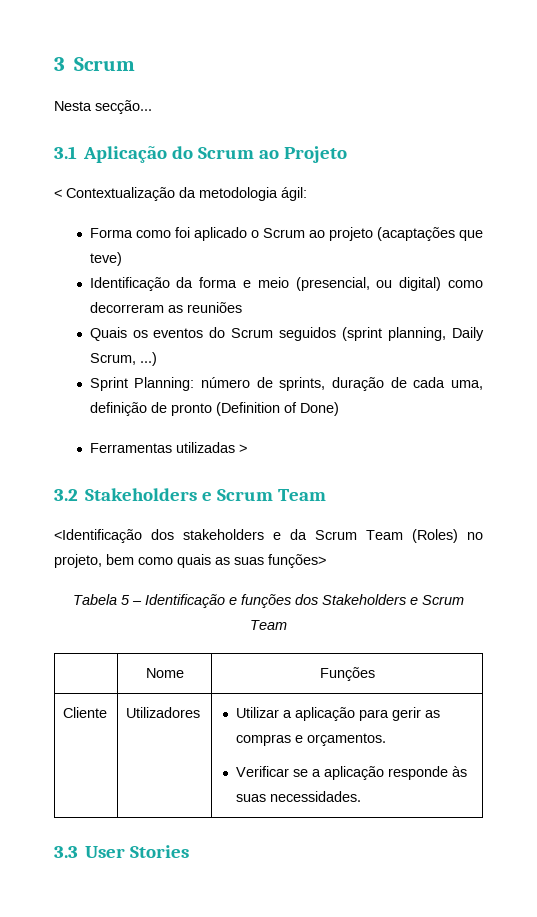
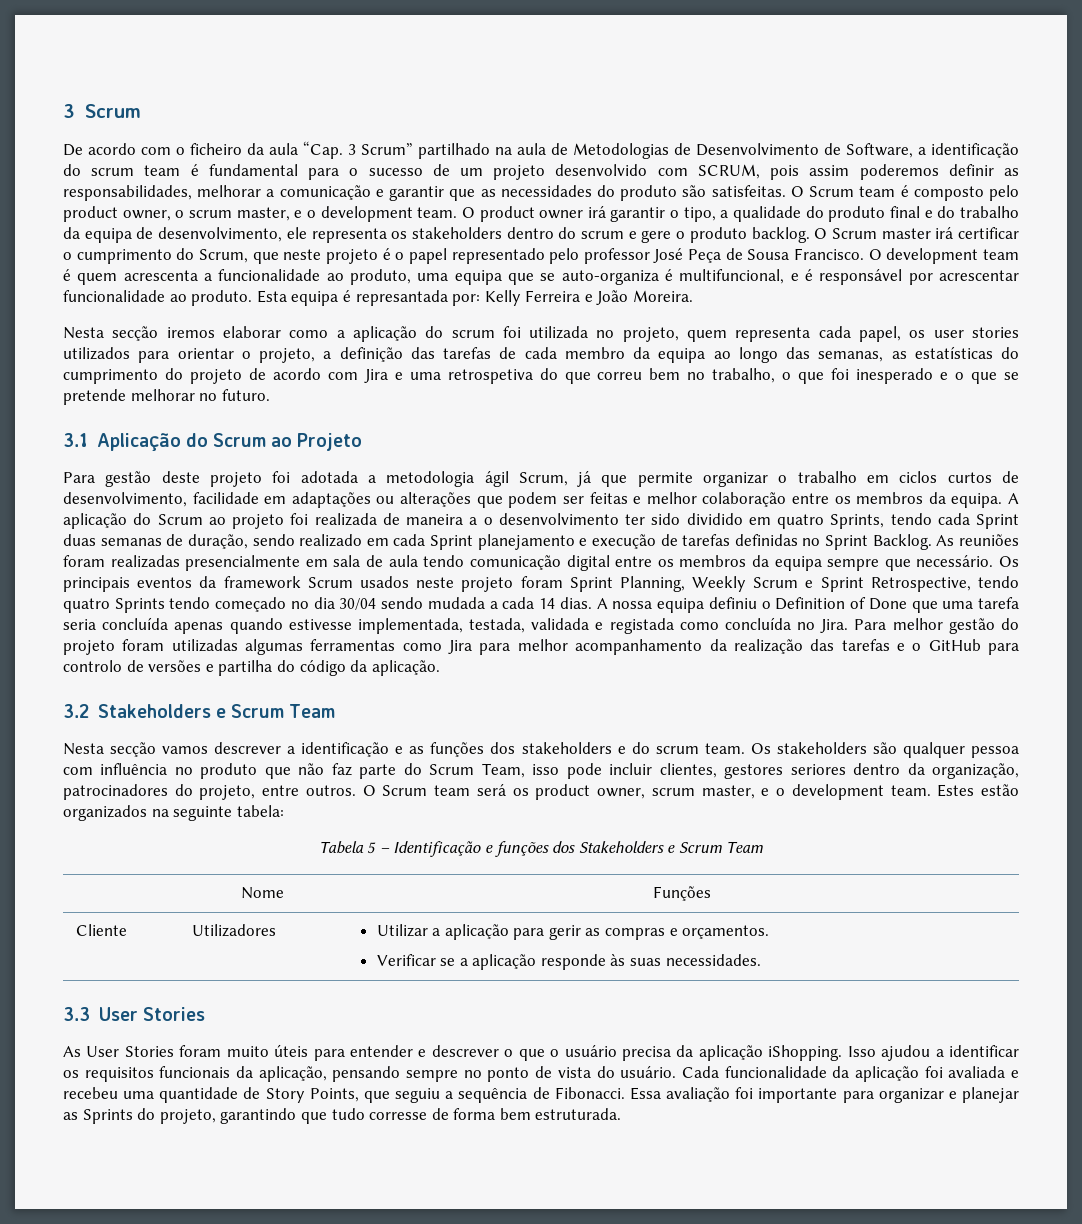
- Nesta secção...
+ De acordo com o ficheiro da aula “Cap. 3 Scrum” partilhado na aula de Metodologias de Desenvolvimento de Software, a identificação do scrum team é fundamental para o sucesso de um projeto desenvolvido com SCRUM, pois assim poderemos definir as responsabilidades, melhorar a comunicação e garantir que as necessidades do produto são satisfeitas. O Scrum team é composto pelo product owner, o scrum master, e o development team. O product owner irá garantir o tipo, a qualidade do produto final e do trabalho da equipa de desenvolvimento, ele representa os stakeholders dentro do scrum e gere o produto backlog. O Scrum master irá certificar o cumprimento do Scrum, que neste projeto é o papel representado pelo professor José Peça de Sousa Francisco. O development team é quem acrescenta a funcionalidade ao produto, uma equipa que se auto-organiza é multifuncional, e é responsável por acrescentar funcionalidade ao produto. Esta equipa é represantada por: Kelly Ferreira e João Moreira.
+ Nesta secção iremos elaborar como a aplicação do scrum foi utilizada no projeto, quem representa cada papel, os user stories utilizados para orientar o projeto, a definição das tarefas de cada membro da equipa ao longo das semanas, as estatísticas do cumprimento do projeto de acordo com Jira e uma retrospetiva do que correu bem no trabalho, o que foi inesperado e o que se pretende melhorar no futuro.
- < Contextualização da metodologia ágil:
- Forma como foi aplicado o Scrum ao projeto (acaptações que teve)
- Identificação da forma e meio (presencial, ou digital) como decorreram as reuniões
- Quais os eventos do Scrum seguidos (sprint planning, Daily Scrum, ...)
- Sprint Planning: número de sprints, duração de cada uma, definição de pronto (Definition of Done)
- Ferramentas utilizadas >
+ Para gestão deste projeto foi adotada a metodologia ágil Scrum, já que permite organizar o trabalho em ciclos curtos de desenvolvimento, facilidade em adaptações ou alterações que podem ser feitas e melhor colaboração entre os membros da equipa. A aplicação do Scrum ao projeto foi realizada de maneira a o desenvolvimento ter sido dividido em quatro Sprints, tendo cada Sprint duas semanas de duração, sendo realizado em cada Sprint planejamento e execução de tarefas definidas no Sprint Backlog. As reuniões foram realizadas presencialmente em sala de aula tendo comunicação digital entre os membros da equipa sempre que necessário. Os principais eventos da framework Scrum usados neste projeto foram Sprint Planning, Weekly Scrum e Sprint Retrospective, tendo quatro Sprints tendo começado no dia 30/04 sendo mudada a cada 14 dias. A nossa equipa definiu o Definition of Done que uma tarefa seria concluída apenas quando estivesse implementada, testada, validada e registada como concluída no Jira. Para melhor gestão do projeto foram utilizadas algumas ferramentas como Jira para melhor acompanhamento da realização das tarefas e o GitHub para controlo de versões e partilha do código da aplicação.
- <Identificação dos stakeholders e da Scrum Team (Roles) no projeto, bem como quais as suas funções>
+ Nesta secção vamos descrever a identificação e as funções dos stakeholders e do scrum team. Os stakeholders são qualquer pessoa com influência no produto que não faz parte do Scrum Team, isso pode incluir clientes, gestores seriores dentro da organização, patrocinadores do projeto, entre outros. O Scrum team será os product owner, scrum master, e o development team. Estes estão organizados na seguinte tabela:
+ As User Stories foram muito úteis para entender e descrever o que o usuário precisa da aplicação iShopping. Isso ajudou a identificar os requisitos funcionais da aplicação, pensando sempre no ponto de vista do usuário. Cada funcionalidade da aplicação foi avaliada e recebeu uma quantidade de Story Points, que seguiu a sequência de Fibonacci. Essa avaliação foi importante para organizar e planejar as Sprints do projeto, garantindo que tudo corresse de forma bem estruturada.

